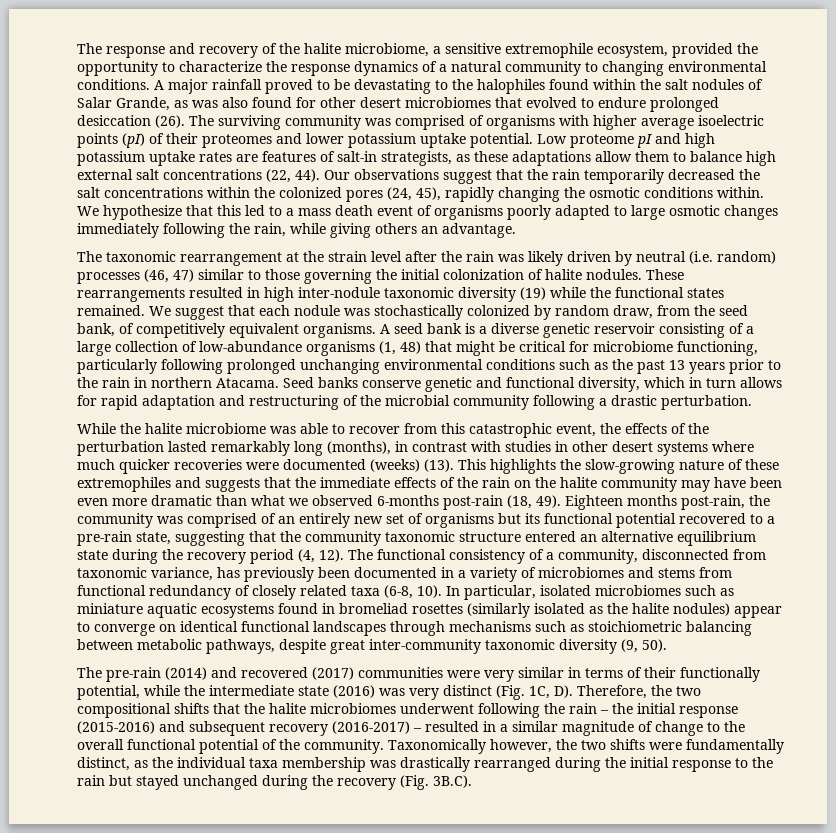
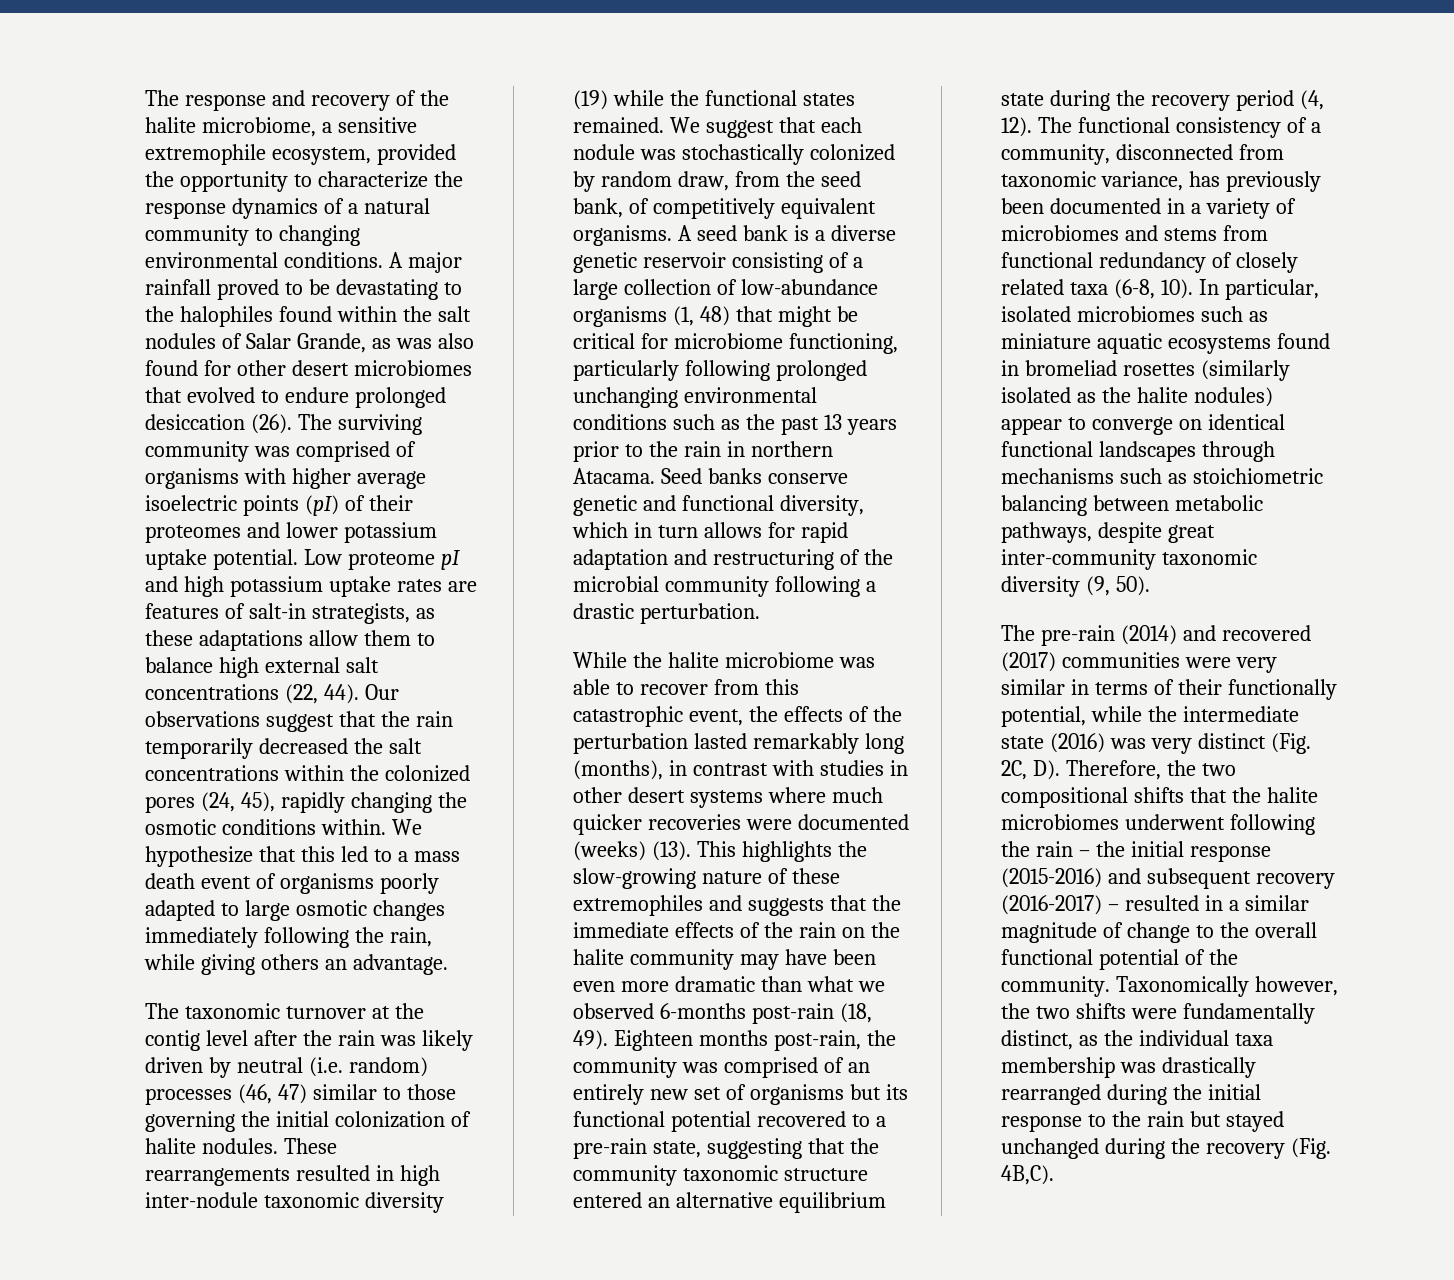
- The taxonomic rearrangement at the strain level after the rain was likely driven by neutral (i.e. random) processes (46, 47) similar to those governing the initial colonization of halite nodules.
+ The taxonomic turnover at the contig level after the rain was likely driven by neutral (i.e. random) processes (46, 47) similar to those governing the initial colonization of halite nodules.
- The pre-rain (2014) and recovered (2017) communities were very similar in terms of their functionally potential, while the intermediate state (2016) was very distinct (Fig. 1C, D). Therefore, the two compositional shifts that the halite microbiomes underwent following the rain – the initial response (2015-2016) and subsequent recovery (2016-2017) – resulted in a similar magnitude of change to the overall functional potential of the community.
+ The pre-rain (2014) and recovered (2017) communities were very similar in terms of their functionally potential, while the intermediate state (2016) was very distinct (Fig. 2C, D). Therefore, the two compositional shifts that the halite microbiomes underwent following the rain – the initial response (2015-2016) and subsequent recovery (2016-2017) – resulted in a similar magnitude of change to the overall functional potential of the community.
- Taxonomically however, the two shifts were fundamentally distinct, as the individual taxa membership was drastically rearranged during the initial response to the rain but stayed unchanged during the recovery (Fig. 3B.C).
+ Taxonomically however, the two shifts were fundamentally distinct, as the individual taxa membership was drastically rearranged during the initial response to the rain but stayed unchanged during the recovery (Fig. 4B,C).

